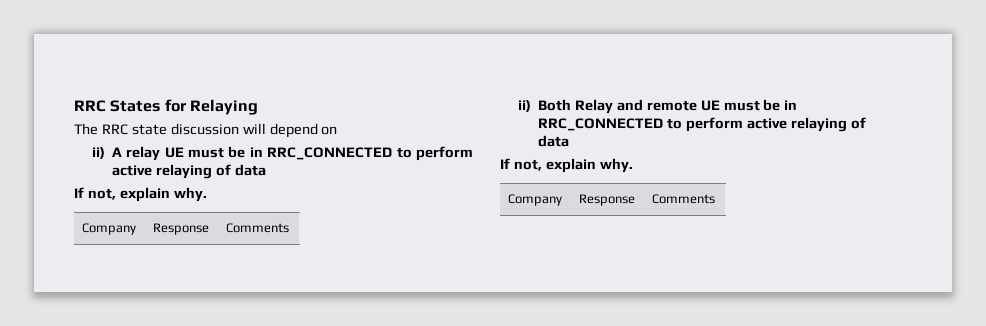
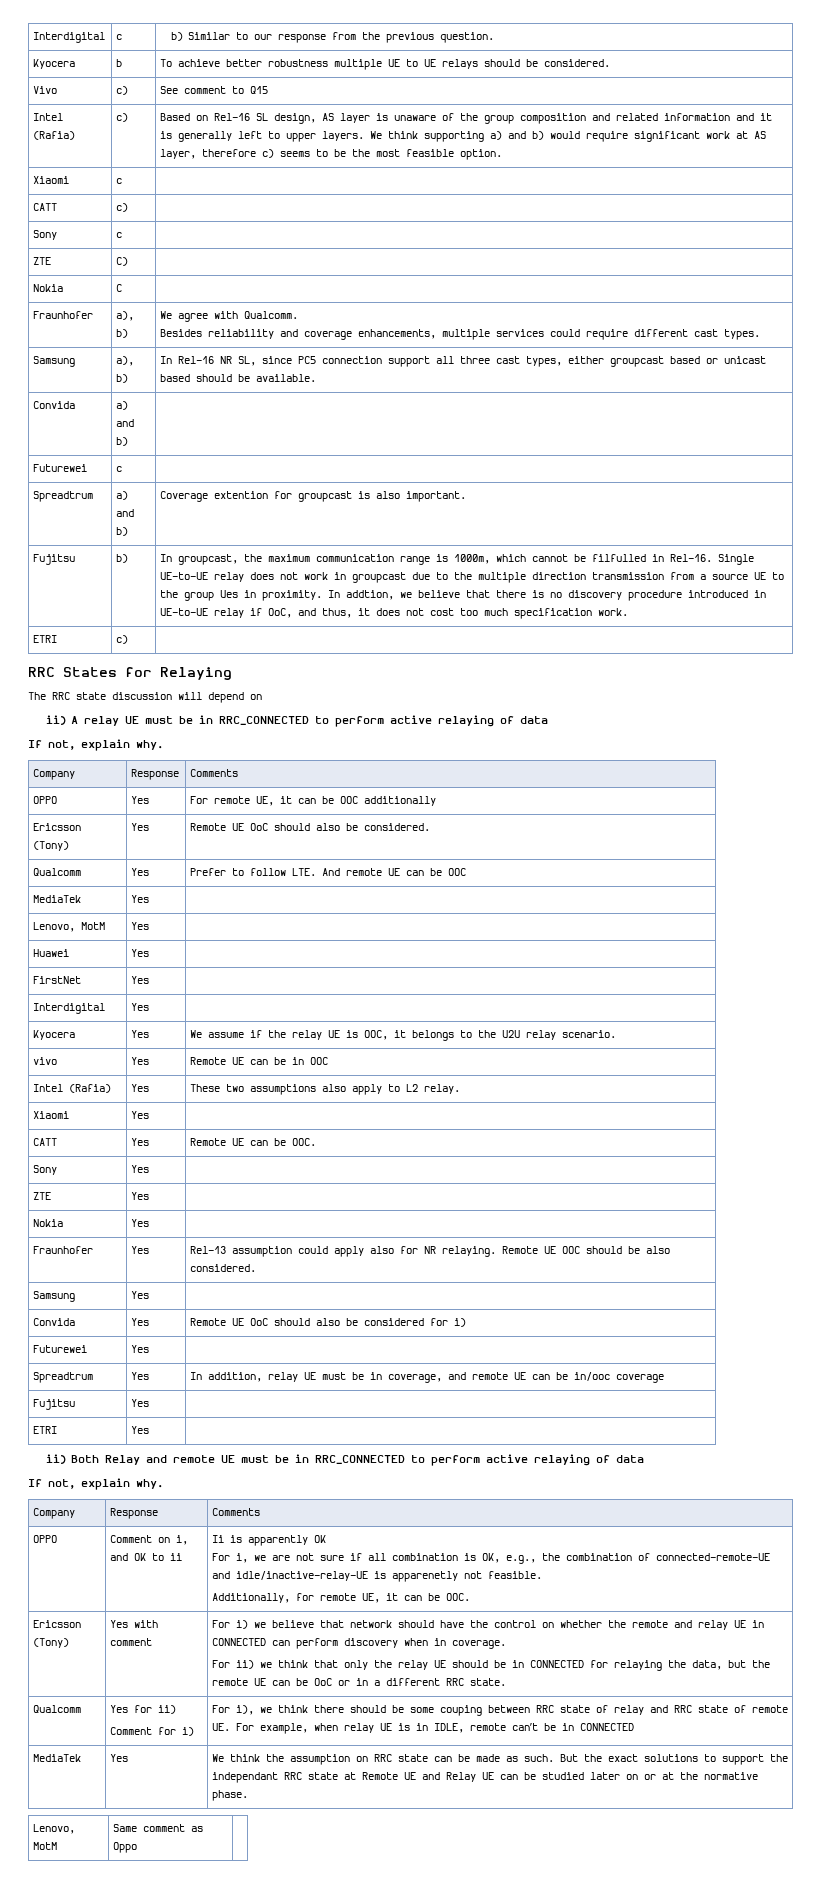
+ Interdigital | c | b) Similar to our response from the previous question.
+ Kyocera | b | To achieve better robustness multiple UE to UE relays should be considered.
+ Vivo | c) | See comment to Q15
+ Intel (Rafia) | c) | Based on Rel-16 SL design, AS layer is unaware of the group composition and related information and it is generally left to upper layers. We think supporting a) and b) would require significant work at AS layer, therefore c) seems to be the most feasible option.
+ Xiaomi | c |
+ CATT | c) |
+ Sony | c |
+ ZTE | C) |
+ Nokia | C |
+ Fraunhofer | a), b) | We agree with Qualcomm.
+ Besides reliability and coverage enhancements, multiple services could require different cast types.
+ Samsung | a), b) | In Rel-16 NR SL, since PC5 connection support all three cast types, either groupcast based or unicast based should be available.
+ Convida | a) and b) |
+ Futurewei | c |
+ Spreadtrum | a) and b) | Coverage extention for groupcast is also important.
+ Fujitsu | b) | In groupcast, the maximum communication range is 1000m, which cannot be filfulled in Rel-16. Single UE-to-UE relay does not work in groupcast due to the multiple direction transmission from a source UE to the group Ues in proximity. In addtion, we believe that there is no discovery procedure introduced in UE-to-UE relay if OoC, and thus, it does not cost too much specification work.
+ ETRI | c) |
+ OPPO | Yes | For remote UE, it can be OOC additionally
+ Ericsson (Tony) | Yes | Remote UE OoC should also be considered.
+ Qualcomm | Yes | Prefer to follow LTE. And remote UE can be OOC
+ MediaTek | Yes |
+ Lenovo, MotM | Yes |
+ Huawei | Yes |
+ FirstNet | Yes |
+ Interdigital | Yes |
+ Kyocera | Yes | We assume if the relay UE is OOC, it belongs to the U2U relay scenario.
+ vivo | Yes | Remote UE can be in OOC
+ Intel (Rafia) | Yes | These two assumptions also apply to L2 relay.
+ Xiaomi | Yes |
+ CATT | Yes | Remote UE can be OOC.
+ Sony | Yes |
+ ZTE | Yes |
+ Nokia | Yes |
+ Fraunhofer | Yes | Rel-13 assumption could apply also for NR relaying. Remote UE OOC should be also considered.
+ Samsung | Yes |
+ Convida | Yes | Remote UE OoC should also be considered for i)
+ Futurewei | Yes |
+ Spreadtrum | Yes | In addition, relay UE must be in coverage, and remote UE can be in/ooc coverage
+ Fujitsu | Yes |
+ ETRI | Yes |
+ OPPO | Comment on i, and OK to ii | Ii is apparently OK
+ For i, we are not sure if all combination is OK, e.g., the combination of connected-remote-UE and idle/inactive-relay-UE is apparenetly not feasible.
+ Additionally, for remote UE, it can be OOC.
+ Ericsson (Tony) | Yes with comment | For i) we believe that network should have the control on whether the remote and relay UE in CONNECTED can perform discovery when in coverage.
+ For ii) we think that only the relay UE should be in CONNECTED for relaying the data, but the remote UE can be OoC or in a different RRC state.
+ Qualcomm | Yes for ii)
+ Comment for i) | For i), we think there should be some couping between RRC state of relay and RRC state of remote UE. For example, when relay UE is in IDLE, remote can’t be in CONNECTED
+ MediaTek | Yes | We think the assumption on RRC state can be made as such. But the exact solutions to support the independant RRC state at Remote UE and Relay UE can be studied later on or at the normative phase.
+ Lenovo, MotM | Same comment as Oppo |

